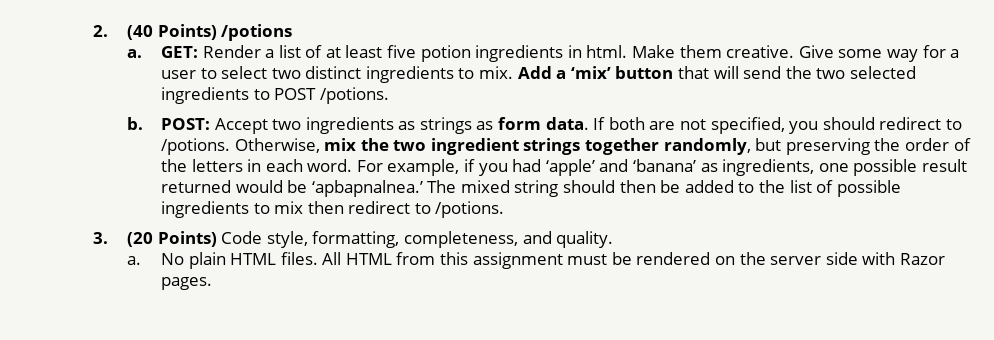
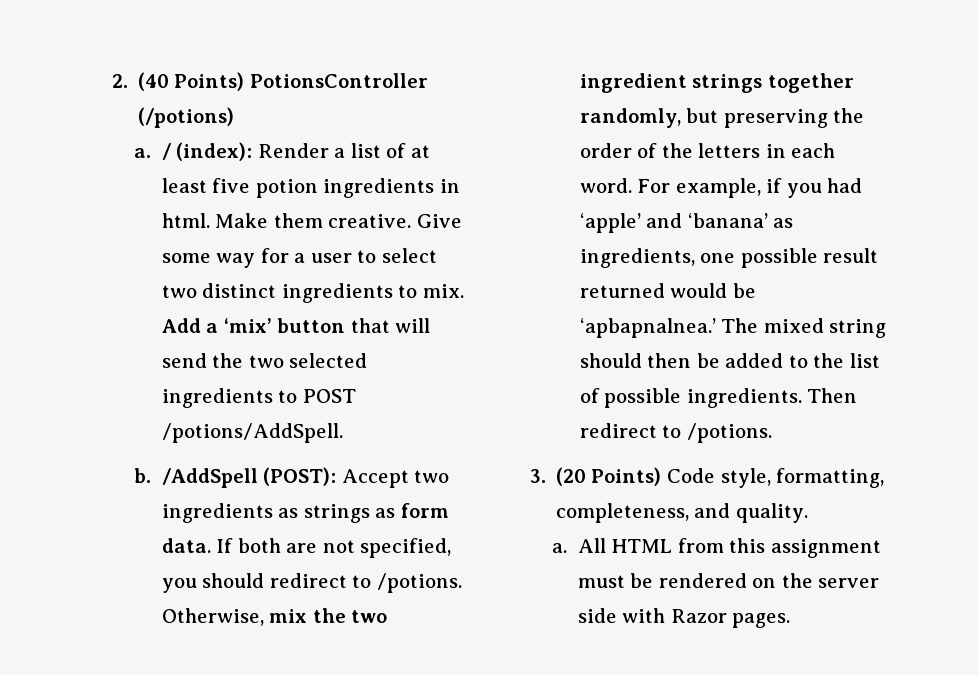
- 2. (40 Points) /potions
- a. GET: Render a list of at least five potion ingredients in html.
+ 2. (40 Points) PotionsController (/potions)
+ a. / (index): Render a list of at least five potion ingredients in html.
- Add a ‘mix’ button that will send the two selected ingredients to POST /potions.
+ Add a ‘mix’ button that will send the two selected ingredients to POST /potions/AddSpell.
- POST: Accept two ingredients as strings as form data.
+ /AddSpell (POST): Accept two ingredients as strings as form data.
- The mixed string should then be added to the list of possible ingredients to mix then redirect to /potions.
+ The mixed string should then be added to the list of possible ingredients. Then redirect to /potions.
- No plain HTML files.

